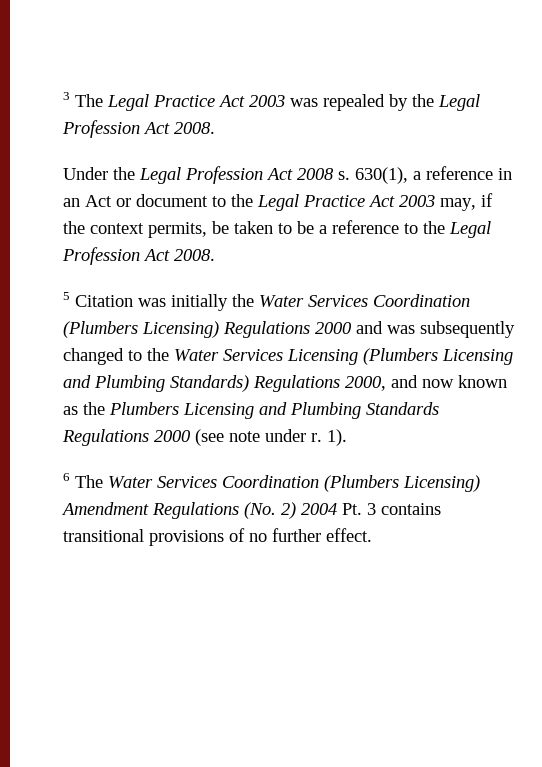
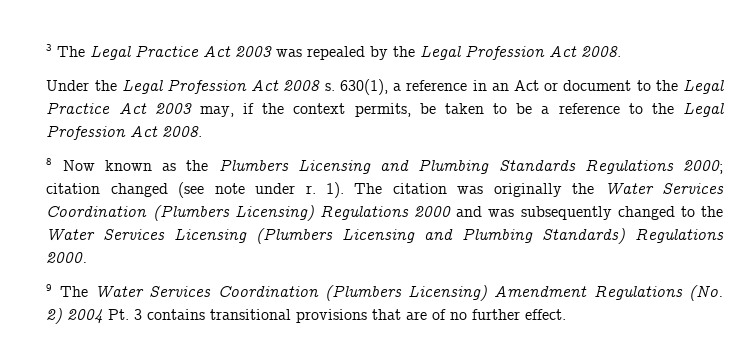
- 5 Citation was initially the Water Services Coordination (Plumbers Licensing) Regulations 2000 and was subsequently changed to the Water Services Licensing (Plumbers Licensing and Plumbing Standards) Regulations 2000, and now known as the Plumbers Licensing and Plumbing Standards Regulations 2000 (see note under r. 1).
- 6 The Water Services Coordination (Plumbers Licensing) Amendment Regulations (No. 2) 2004 Pt. 3 contains transitional provisions of no further effect.
+ 8 Now known as the Plumbers Licensing and Plumbing Standards Regulations 2000; citation changed (see note under r. 1). The citation was originally the Water Services Coordination (Plumbers Licensing) Regulations 2000 and was subsequently changed to the Water Services Licensing (Plumbers Licensing and Plumbing Standards) Regulations 2000.
+ 9 The Water Services Coordination (Plumbers Licensing) Amendment Regulations (No. 2) 2004 Pt. 3 contains transitional provisions that are of no further effect.

